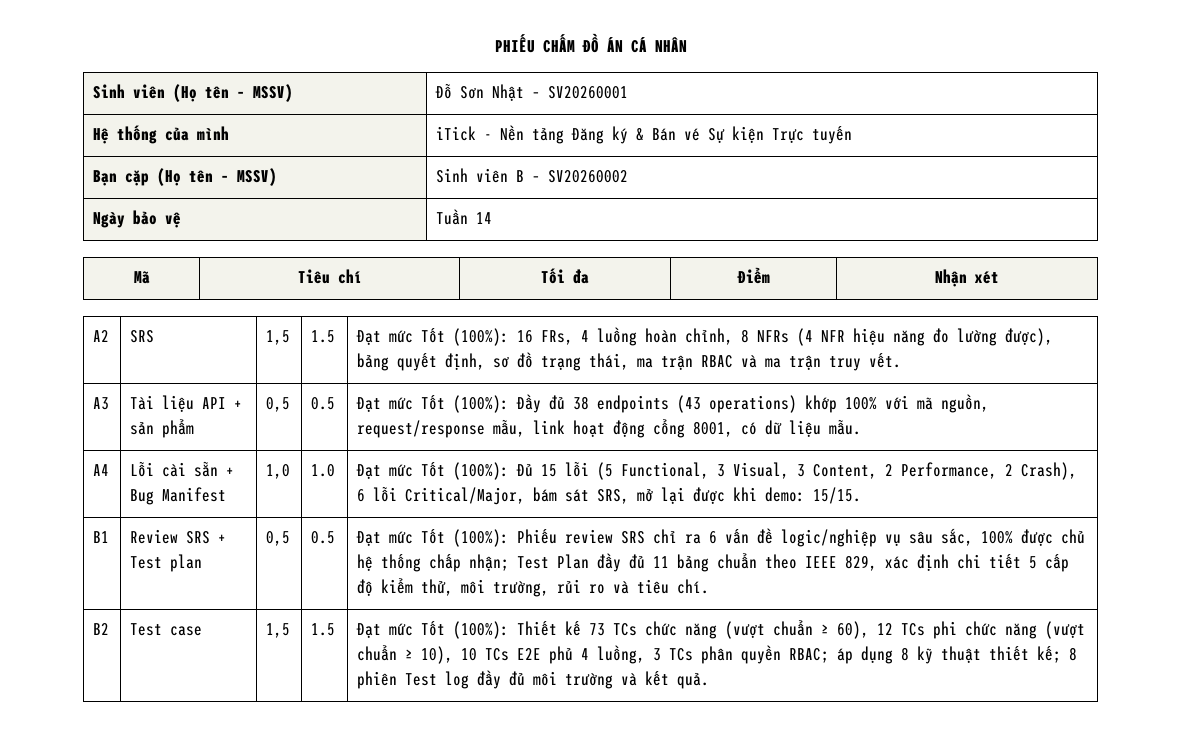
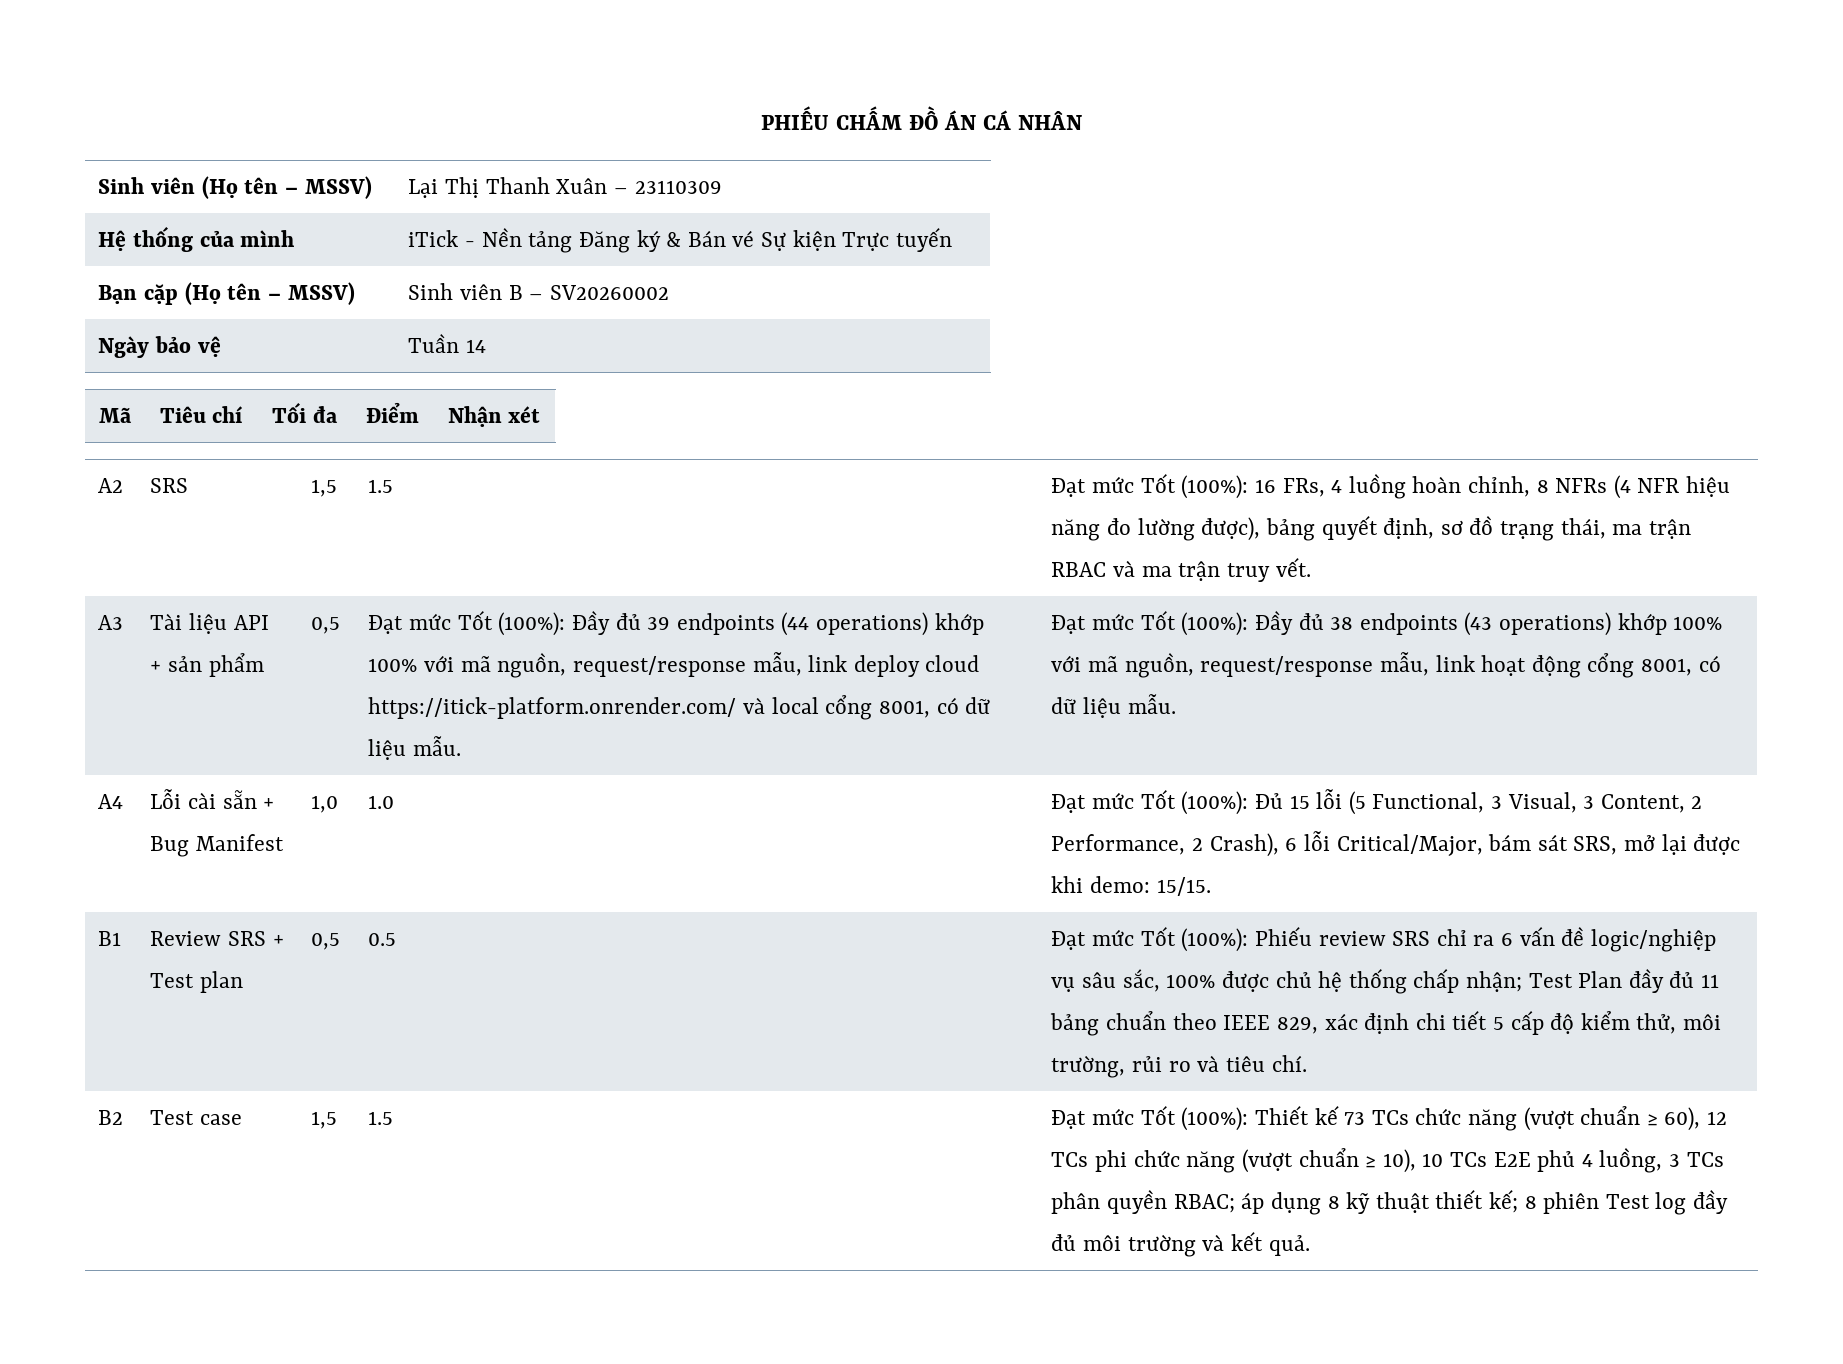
- Sinh viên (Họ tên – MSSV) | Đỗ Sơn Nhật – SV20260001
+ Sinh viên (Họ tên – MSSV) | Lại Thị Thanh Xuân – 23110309
- Tài liệu API + sản phẩm | 0,5 | 0.5
+ Tài liệu API + sản phẩm | 0,5 | Đạt mức Tốt (100%): Đầy đủ 39 endpoints (44 operations) khớp 100% với mã nguồn, request/response mẫu, link deploy cloud https://itick-platform.onrender.com/ và local cổng 8001, có dữ liệu mẫu.

